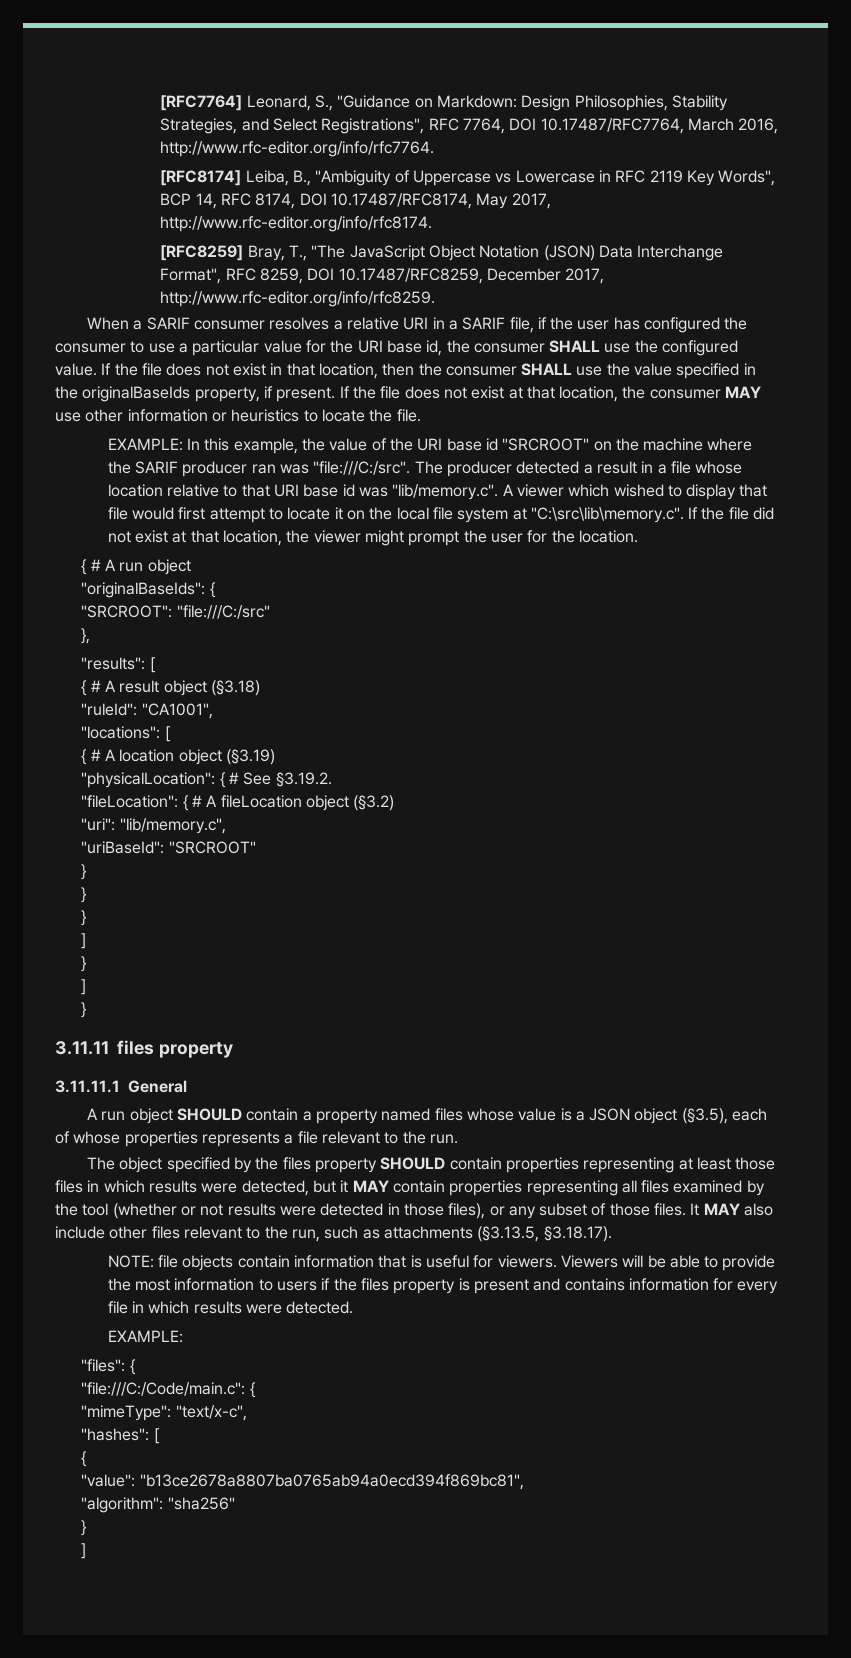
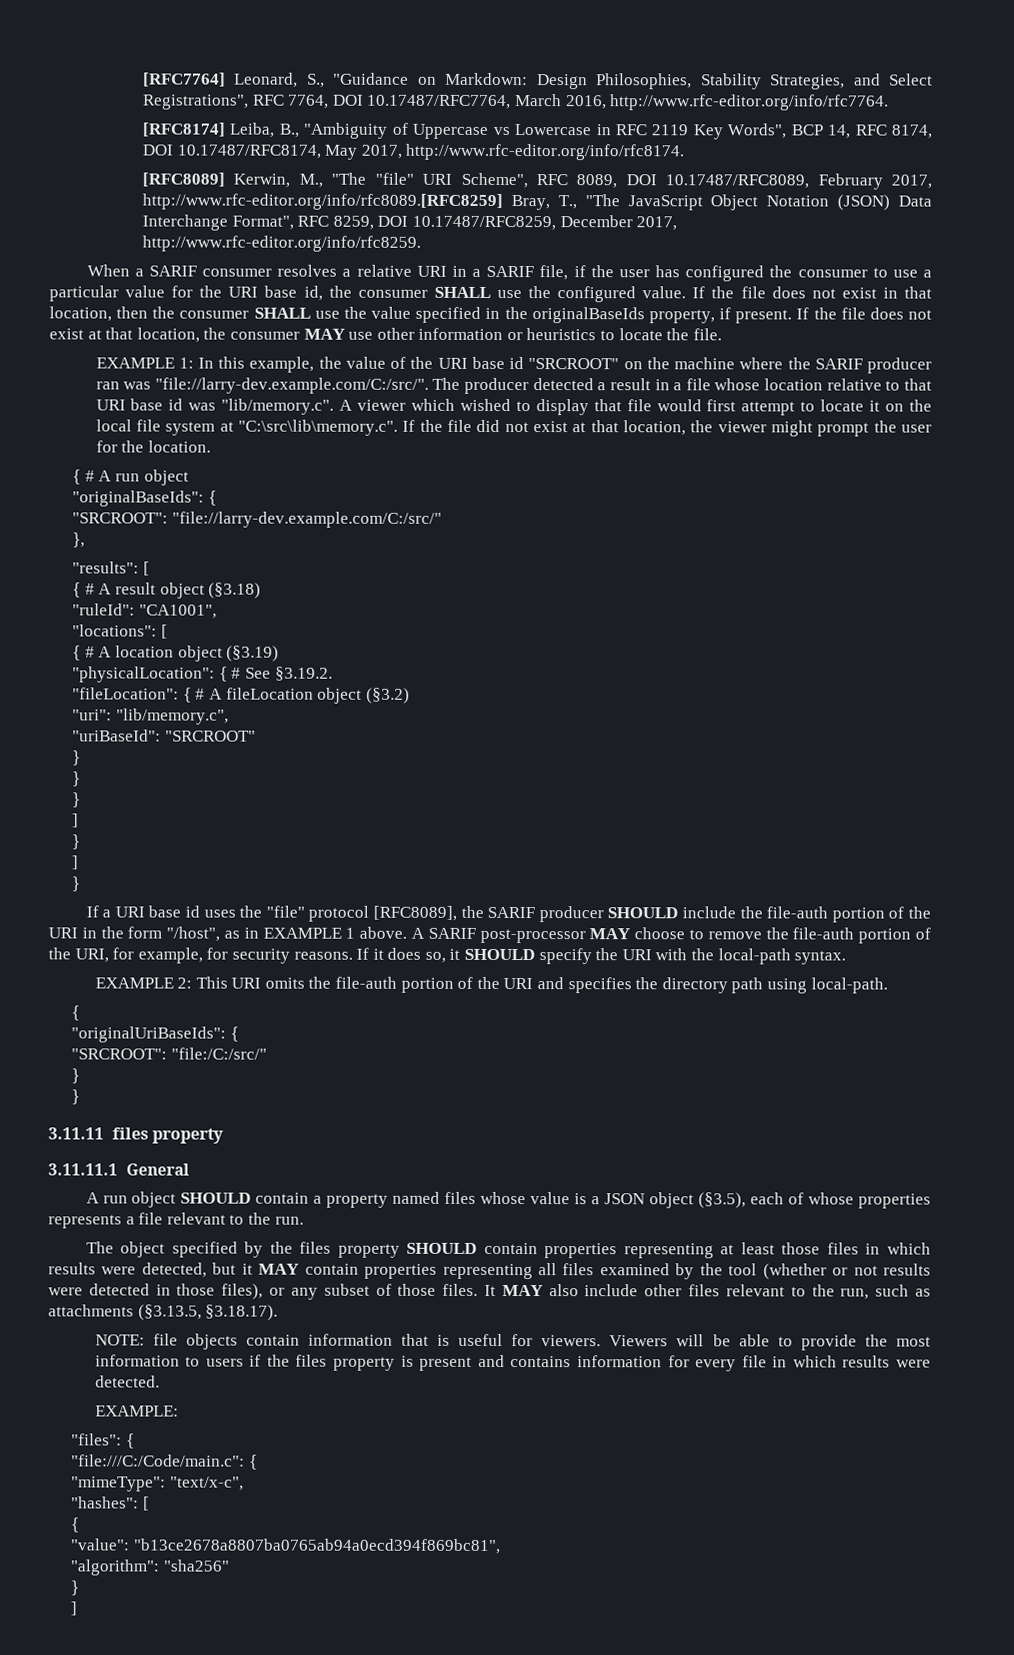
- [RFC8259] Bray, T., "The JavaScript Object Notation (JSON) Data Interchange Format", RFC 8259, DOI 10.17487/RFC8259, December 2017, http://www.rfc-editor.org/info/rfc8259.
+ [RFC8089] Kerwin, M., "The "file" URI Scheme", RFC 8089, DOI 10.17487/RFC8089, February 2017, http://www.rfc-editor.org/info/rfc8089.[RFC8259] Bray, T., "The JavaScript Object Notation (JSON) Data Interchange Format", RFC 8259, DOI 10.17487/RFC8259, December 2017, http://www.rfc-editor.org/info/rfc8259.
  If the file does not exist at that location, the consumer MAY use other information or heuristics to locate the file.
- EXAMPLE:
+ EXAMPLE 1:
- In this example, the value of the URI base id "SRCROOT" on the machine where the SARIF producer ran was "file:///C:/src". The producer detected a result in a file whose location relative to that URI base id was "lib/memory.c". A viewer which wished to display that file would first attempt to locate it on the local file system at "C:\src\lib\memory.c". If the file did not exist at that location, the viewer might prompt the user for the location.
+ In this example, the value of the URI base id "SRCROOT" on the machine where the SARIF producer ran was "file://larry-dev.example.com/C:/src/". The producer detected a result in a file whose location relative to that URI base id was "lib/memory.c". A viewer which wished to display that file would first attempt to locate it on the local file system at "C:\src\lib\memory.c". If the file did not exist at that location, the viewer might prompt the user for the location.
- "SRCROOT": "file:///C:/src"
+ "SRCROOT": "file://larry-dev.example.com/C:/src/"
+ If a URI base id uses the "file" protocol [RFC8089], the SARIF producer SHOULD include the file-auth portion of the URI in the form "/host", as in EXAMPLE 1 above. A SARIF post-processor MAY choose to remove the file-auth portion of the URI, for example, for security reasons. If it does so, it SHOULD specify the URI with the local-path syntax.
+ EXAMPLE 2: This URI omits the file-auth portion of the URI and specifies the directory path using local-path.
+ {
+ "originalUriBaseIds": {
+ "SRCROOT": "file:/C:/src/"
+ }
+ }

